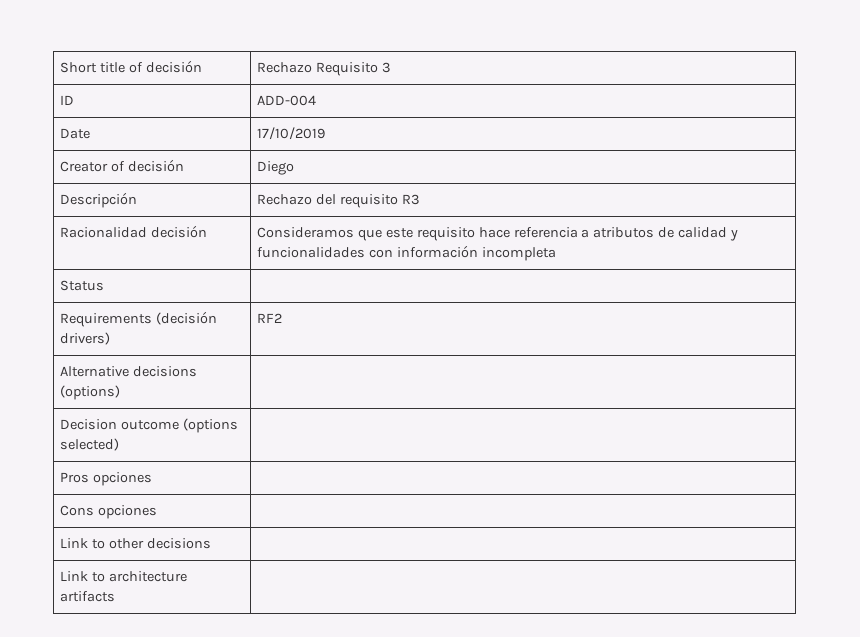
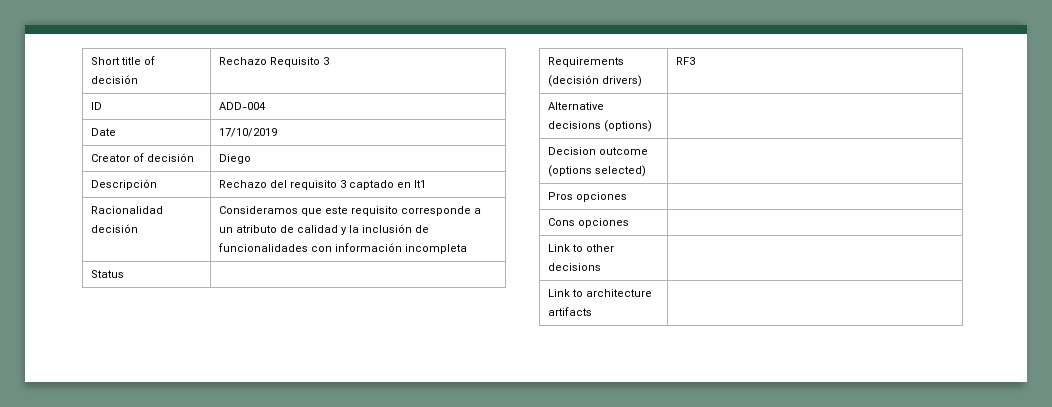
- Descripción | Rechazo del requisito R3
+ Descripción | Rechazo del requisito 3 captado en It1
- Racionalidad decisión | Consideramos que este requisito hace referencia a atributos de calidad y funcionalidades con información incompleta
+ Racionalidad decisión | Consideramos que este requisito corresponde a un atributo de calidad y la inclusión de funcionalidades con información incompleta
- Requirements (decisión drivers) | RF2
+ Requirements (decisión drivers) | RF3

